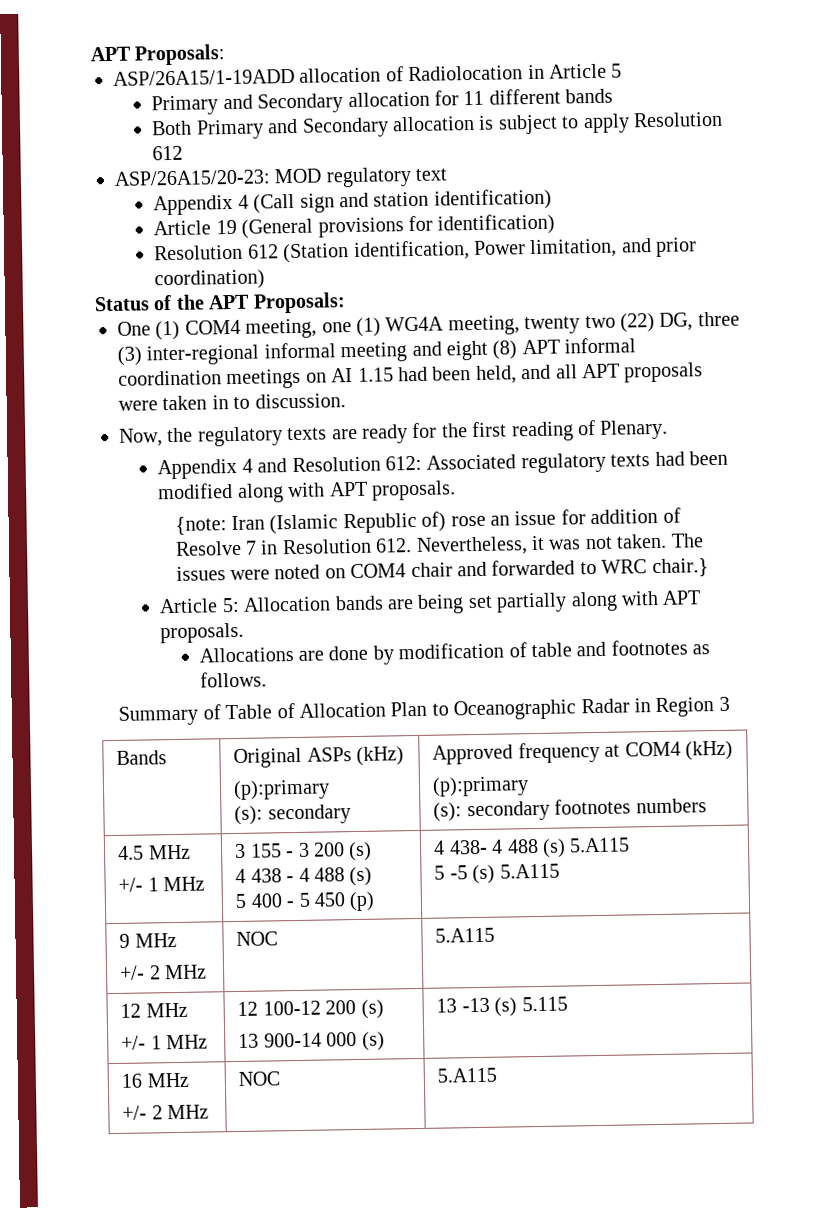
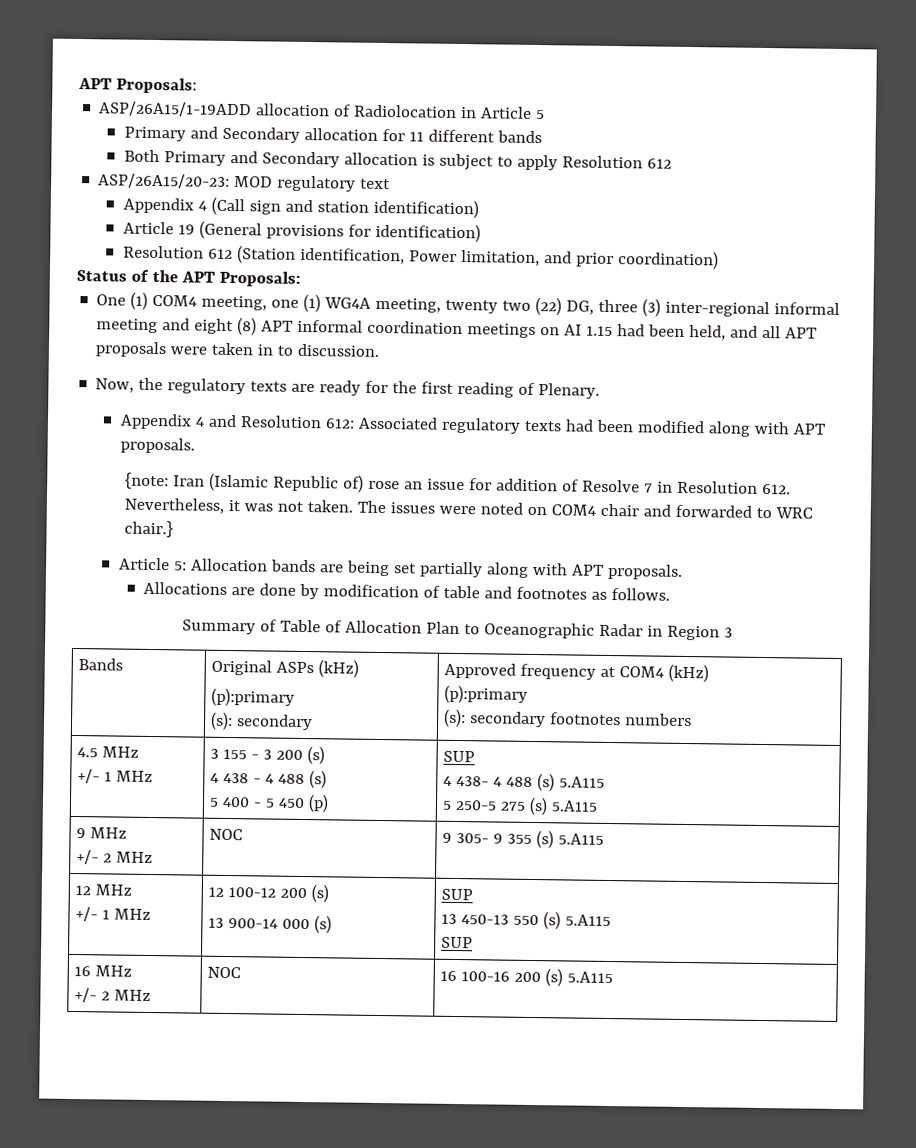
  4.5 MHz
  +/- 1 MHz | 3 155 - 3 200 (s)
  4 438 - 4 488 (s)
- 5 400 - 5 450 (p) | 4 438- 4 488 (s) 5.A115
- 5 -5 (s) 5.A115
+ 5 400 - 5 450 (p) | SUP
+ 4 438- 4 488 (s) 5.A115
+ 5 250-5 275 (s) 5.A115
  9 MHz
- +/- 2 MHz | NOC | 5.A115
+ +/- 2 MHz | NOC | 9 305- 9 355 (s) 5.A115
  12 MHz
  +/- 1 MHz | 12 100-12 200 (s)
- 13 900-14 000 (s) | 13 -13 (s) 5.115
+ 13 900-14 000 (s) | SUP
+ 13 450-13 550 (s) 5.A115
+ SUP
  16 MHz
- +/- 2 MHz | NOC | 5.A115
+ +/- 2 MHz | NOC | 16 100-16 200 (s) 5.A115

